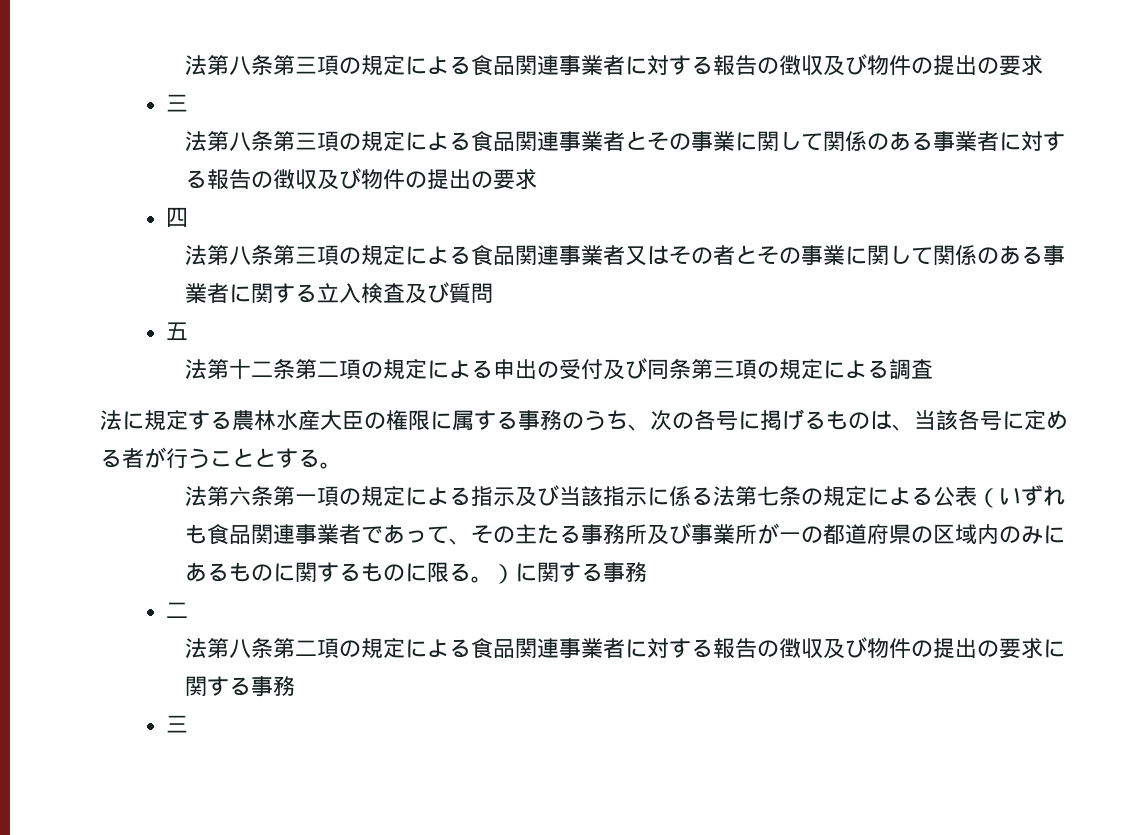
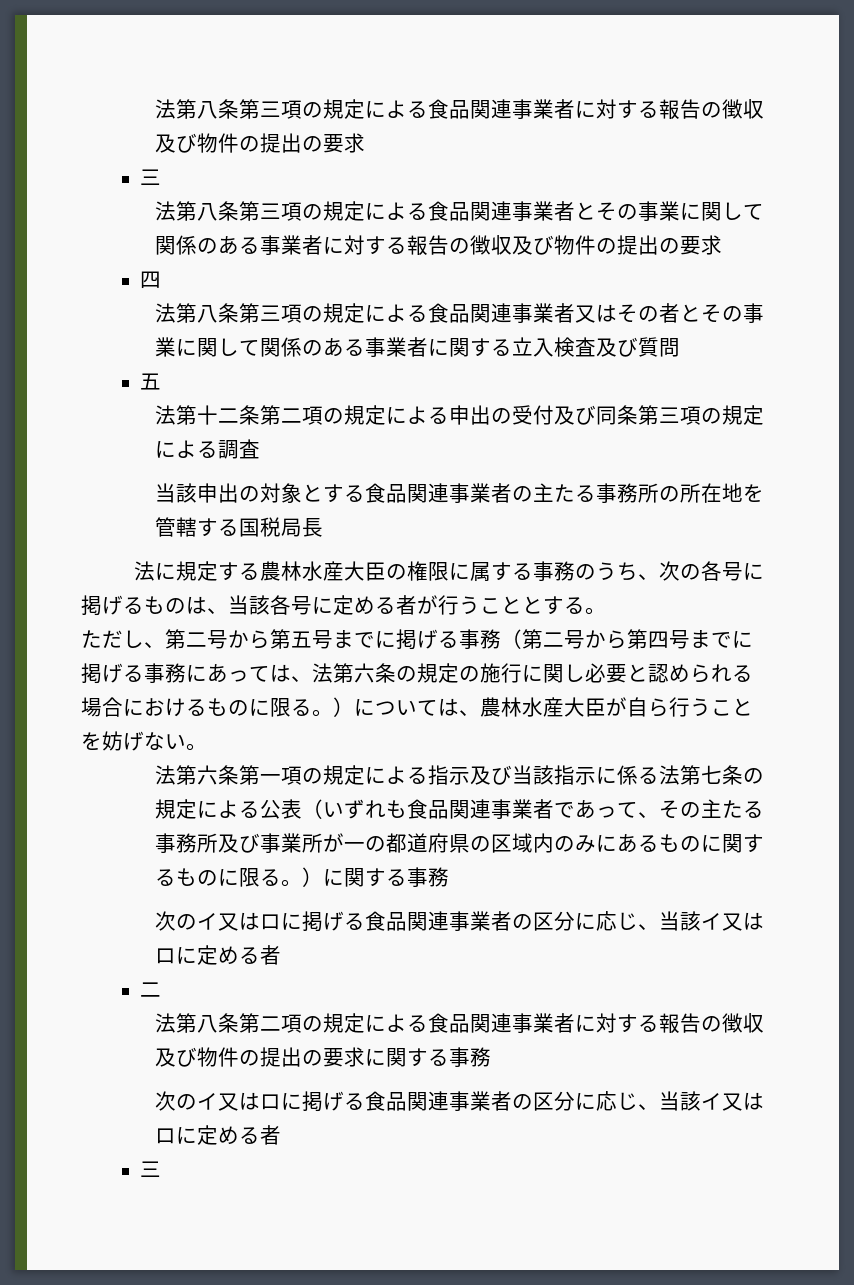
+ 当該申出の対象とする食品関連事業者の主たる事務所の所在地を管轄する国税局長
+ ただし、第二号から第五号までに掲げる事務（第二号から第四号までに掲げる事務にあっては、法第六条の規定の施行に関し必要と認められる場合におけるものに限る。）については、農林水産大臣が自ら行うことを妨げない。
  法第六条第一項の規定による指示及び当該指示に係る法第七条の規定による公表（いずれも食品関連事業者であって、その主たる事務所及び事業所が一の都道府県の区域内のみにあるものに関するものに限る。）に関する事務
+ 次のイ又はロに掲げる食品関連事業者の区分に応じ、当該イ又はロに定める者
  法第八条第二項の規定による食品関連事業者に対する報告の徴収及び物件の提出の要求に関する事務
+ 次のイ又はロに掲げる食品関連事業者の区分に応じ、当該イ又はロに定める者

